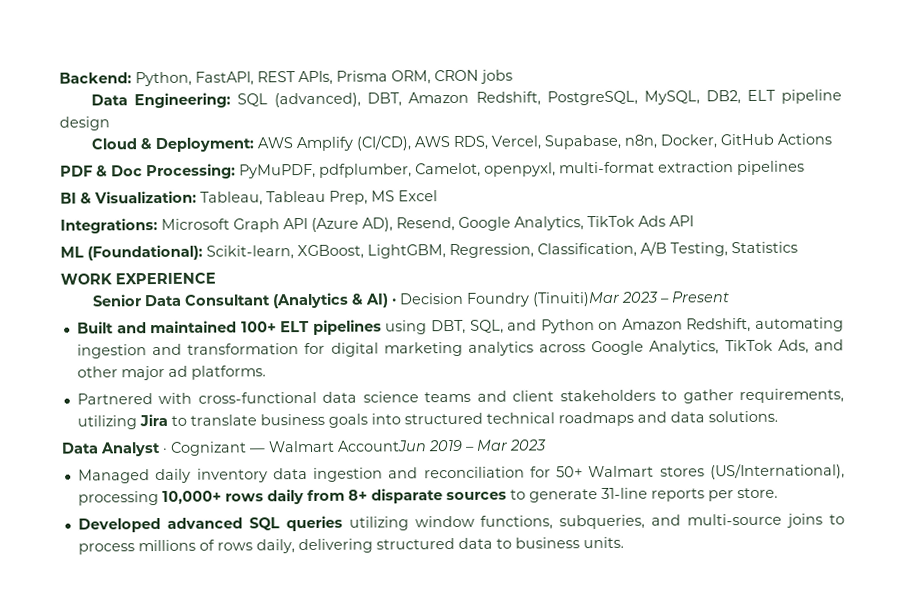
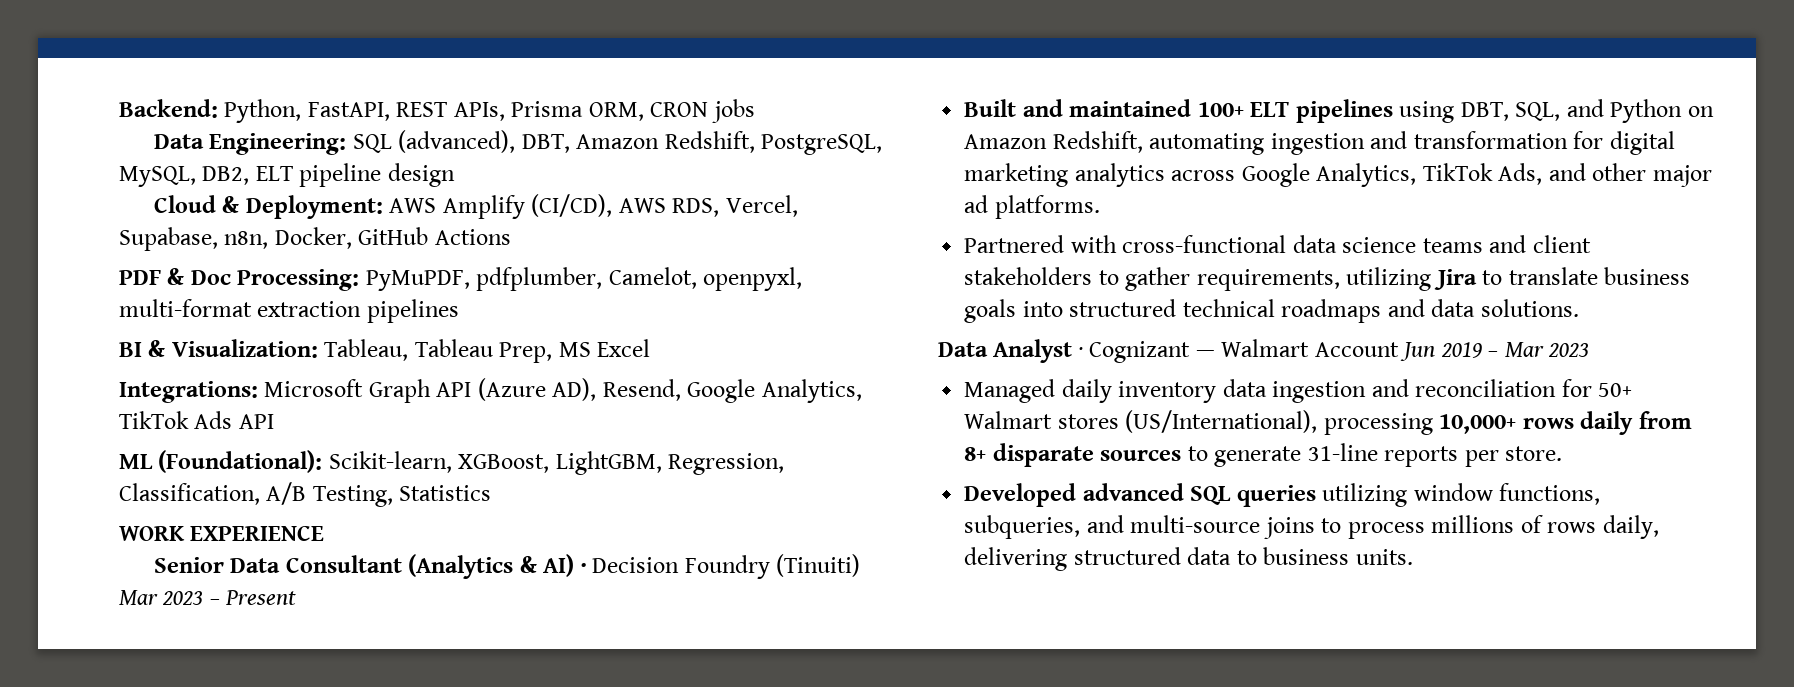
- Senior Data Consultant (Analytics & AI) · Decision Foundry (Tinuiti)Mar 2023 – Present
+ Senior Data Consultant (Analytics & AI) · Decision Foundry (Tinuiti) Mar 2023 – Present
- Data Analyst · Cognizant — Walmart AccountJun 2019 – Mar 2023
+ Data Analyst · Cognizant — Walmart Account Jun 2019 – Mar 2023

